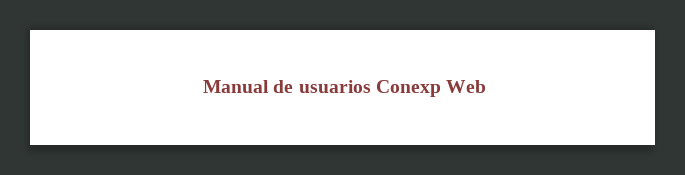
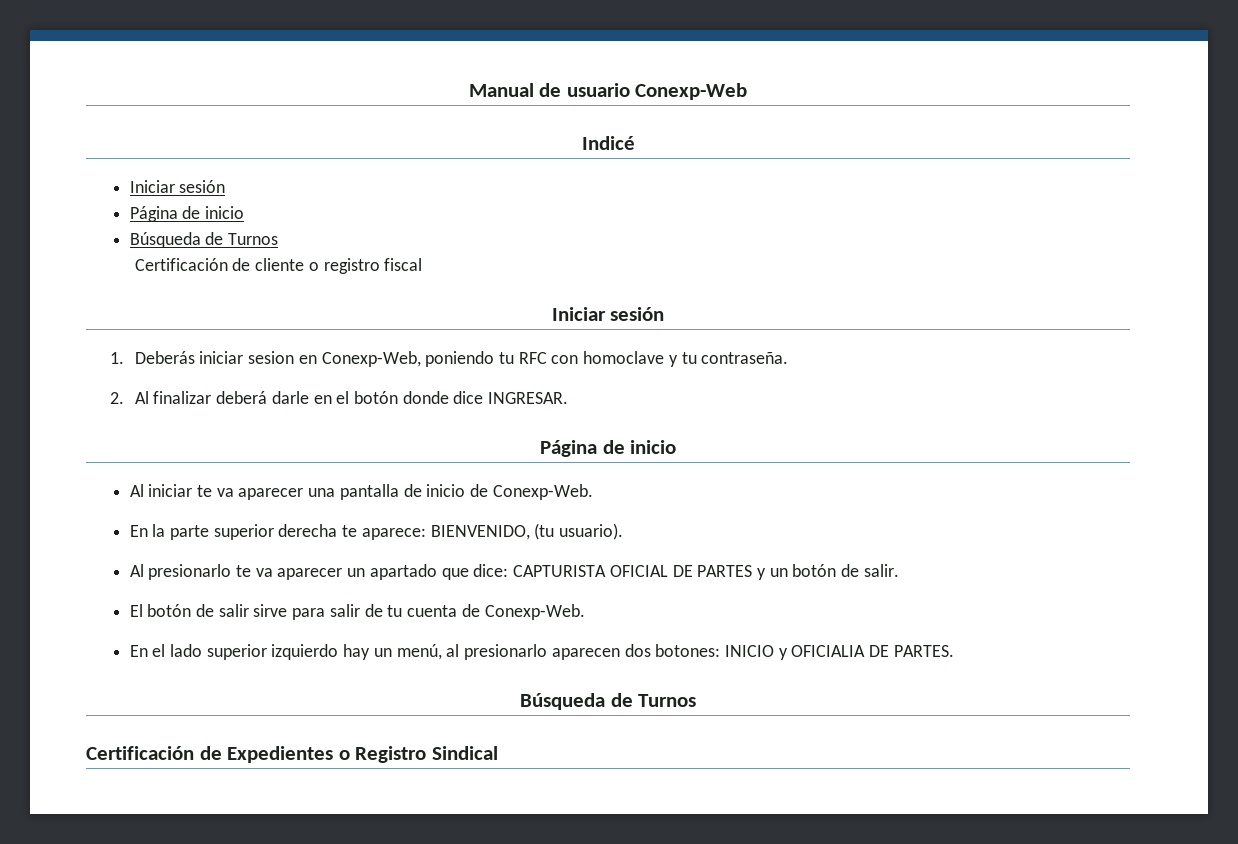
- Manual de usuarios Conexp Web
+ Manual de usuario Conexp-Web
+ Indicé
+ Iniciar sesión
+ Página de inicio
+ Búsqueda de Turnos
+ Certificación de cliente o registro fiscal
+ Iniciar sesión
+ 1. Deberás iniciar sesion en Conexp-Web, poniendo tu RFC con homoclave y tu contraseña.
+ 2. Al finalizar deberá darle en el botón donde dice INGRESAR.
+ Página de inicio
+ Al iniciar te va aparecer una pantalla de inicio de Conexp-Web.
+ En la parte superior derecha te aparece: BIENVENIDO, (tu usuario).
+ Al presionarlo te va aparecer un apartado que dice: CAPTURISTA OFICIAL DE PARTES y un botón de salir.
+ El botón de salir sirve para salir de tu cuenta de Conexp-Web.
+ En el lado superior izquierdo hay un menú, al presionarlo aparecen dos botones: INICIO y OFICIALIA DE PARTES.
+ Búsqueda de Turnos
+ Certificación de Expedientes o Registro Sindical

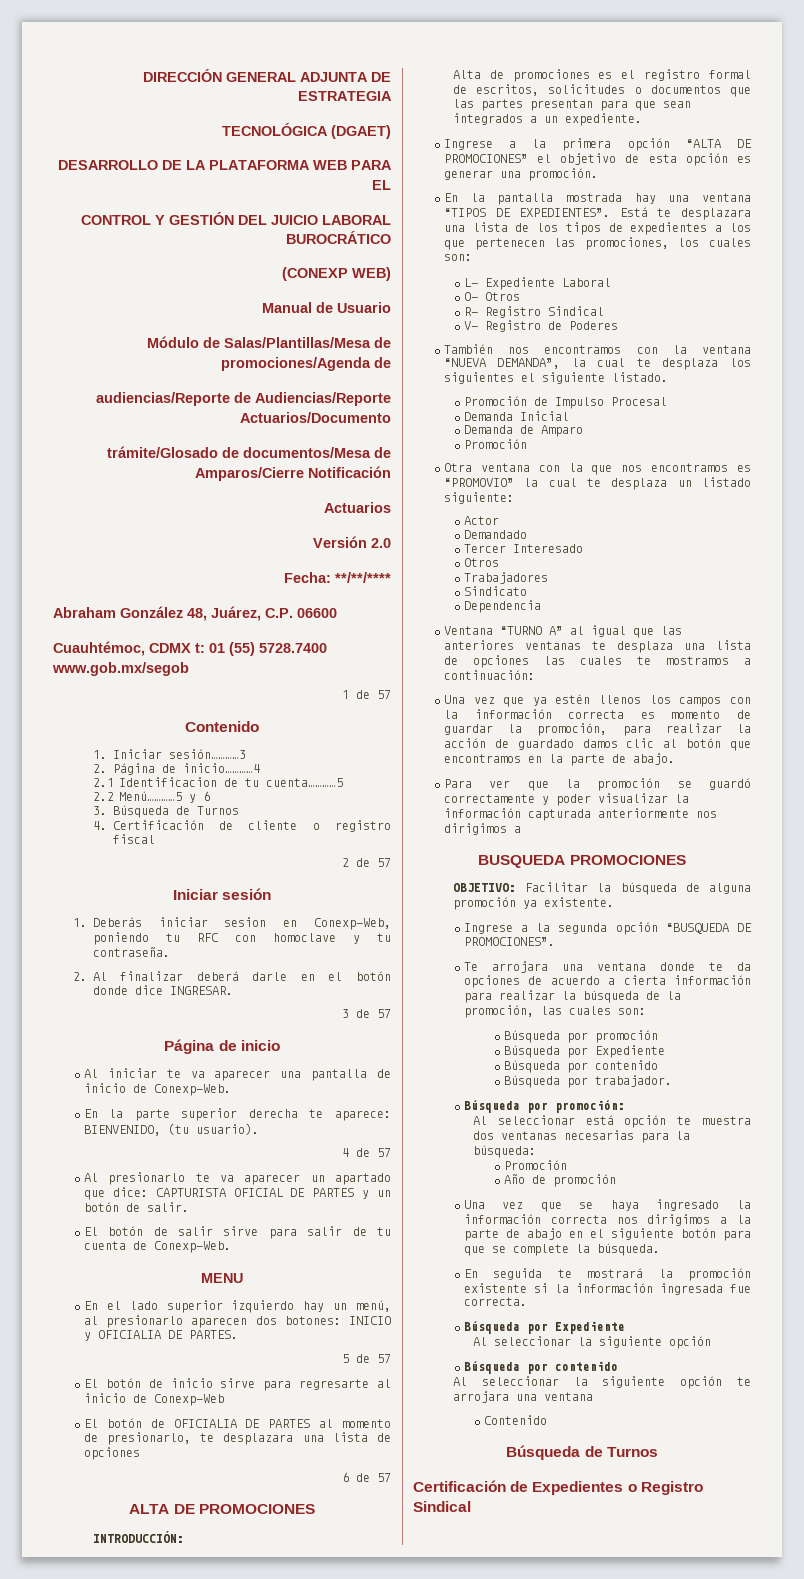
- Manual de usuario Conexp-Web
- Indicé
- Iniciar sesión
- Página de inicio
- Búsqueda de Turnos
- Certificación de cliente o registro fiscal
+ DIRECCIÓN GENERAL ADJUNTA DE ESTRATEGIA
+ TECNOLÓGICA (DGAET)
+ DESARROLLO DE LA PLATAFORMA WEB PARA EL
+ CONTROL Y GESTIÓN DEL JUICIO LABORAL BUROCRÁTICO
+ (CONEXP WEB)
+ Manual de Usuario
+ Módulo de Salas/Plantillas/Mesa de promociones/Agenda de
+ audiencias/Reporte de Audiencias/Reporte Actuarios/Documento
+ trámite/Glosado de documentos/Mesa de Amparos/Cierre Notificación
+ Actuarios
+ Versión 2.0
+ Fecha: **/**/****
+ Abraham González 48, Juárez, C.P. 06600
+ Cuauhtémoc, CDMX t: 01 (55) 5728.7400 www.gob.mx/segob
+ 1 de 57
+ Contenido
+ 1. Iniciar sesión…………3
+ 2. Página de inicio…………4
+ 2.1 Identificacion de tu cuenta…………5
+ 2.2 Menú…………5 y 6
+ 3. Búsqueda de Turnos
+ 4. Certificación de cliente o registro fiscal
+ 2 de 57
+ 3 de 57
+ 4 de 57
+ MENU
+ 5 de 57
+ El botón de inicio sirve para regresarte al inicio de Conexp-Web
+ El botón de OFICIALIA DE PARTES al momento de presionarlo, te desplazara una lista de opciones
+ 6 de 57
+ ALTA DE PROMOCIONES
+ INTRODUCCIÓN:
+ Alta de promociones es el registro formal de escritos, solicitudes o documentos que las partes presentan para que sean integrados a un expediente.
+ Ingrese a la primera opción “ALTA DE PROMOCIONES” el objetivo de esta opción es generar una promoción.
+ En la pantalla mostrada hay una ventana “TIPOS DE EXPEDIENTES”. Está te desplazara una lista de los tipos de expedientes a los que pertenecen las promociones, los cuales son:
+ L- Expediente Laboral
+ O- Otros
+ R- Registro Sindical
+ V- Registro de Poderes
+ También nos encontramos con la ventana “NUEVA DEMANDA”, la cual te desplaza los siguientes el siguiente listado.
+ Promoción de Impulso Procesal
+ Demanda Inicial
+ Demanda de Amparo
+ Promoción
+ Otra ventana con la que nos encontramos es “PROMOVIO” la cual te desplaza un listado siguiente:
+ Actor
+ Demandado
+ Tercer Interesado
+ Otros
+ Trabajadores
+ Sindicato
+ Dependencia
+ Ventana “TURNO A” al igual que las anteriores ventanas te desplaza una lista de opciones las cuales te mostramos a continuación:
+ Una vez que ya estén llenos los campos con la información correcta es momento de guardar la promoción, para realizar la acción de guardado damos clic al botón que encontramos en la parte de abajo.
+ Para ver que la promoción se guardó correctamente y poder visualizar la información capturada anteriormente nos dirigimos a
+ BUSQUEDA PROMOCIONES
+ OBJETIVO: Facilitar la búsqueda de alguna promoción ya existente.
+ Ingrese a la segunda opción “BUSQUEDA DE PROMOCIONES”.
+ Te arrojara una ventana donde te da opciones de acuerdo a cierta información para realizar la búsqueda de la promoción, las cuales son:
+ Búsqueda por promoción
+ Búsqueda por Expediente
+ Búsqueda por contenido
+ Búsqueda por trabajador.
+ Búsqueda por promoción:
+ Al seleccionar está opción te muestra dos ventanas necesarias para la búsqueda:
+ Promoción
+ Año de promoción
+ Una vez que se haya ingresado la información correcta nos dirigimos a la parte de abajo en el siguiente botón para que se complete la búsqueda.
+ En seguida te mostrará la promoción existente si la información ingresada fue correcta.
+ Búsqueda por Expediente
+ Al seleccionar la siguiente opción
+ Búsqueda por contenido
+ Al seleccionar la siguiente opción te arrojara una ventana
+ Contenido

